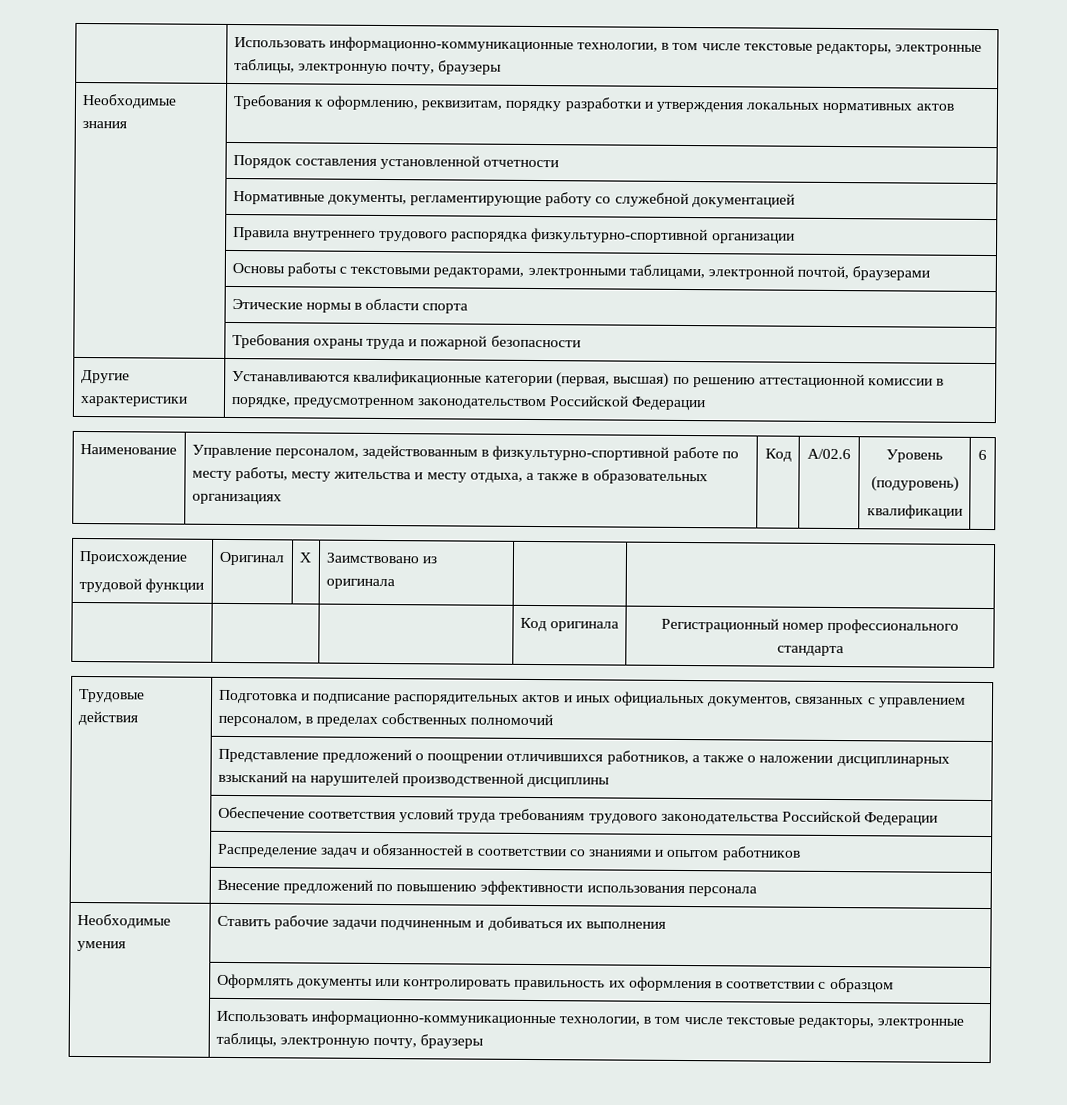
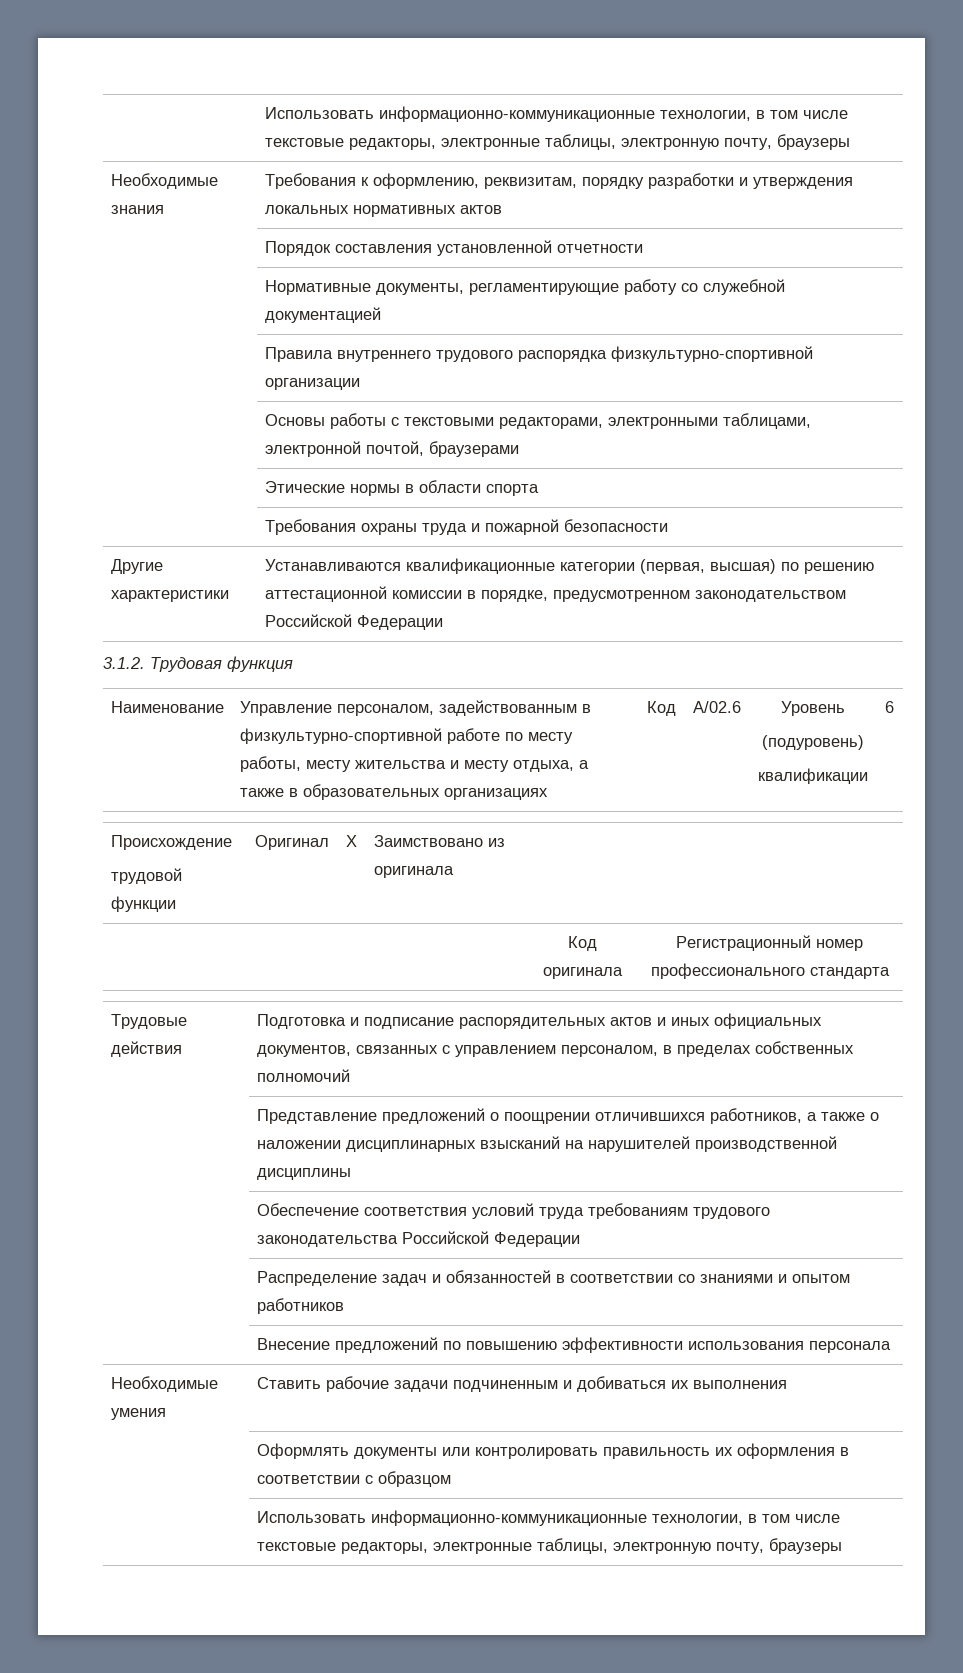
+ 3.1.2. Трудовая функция

